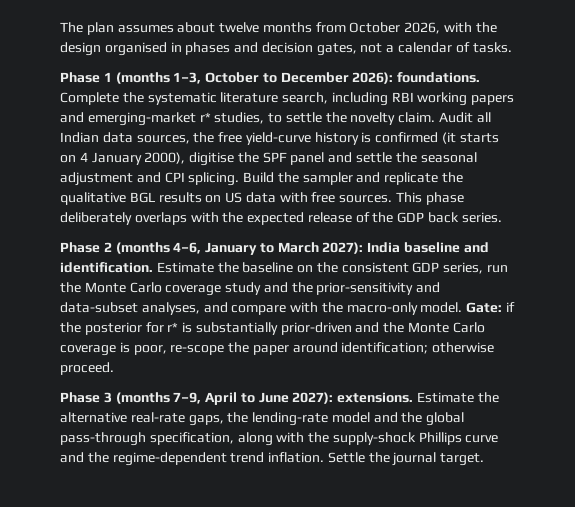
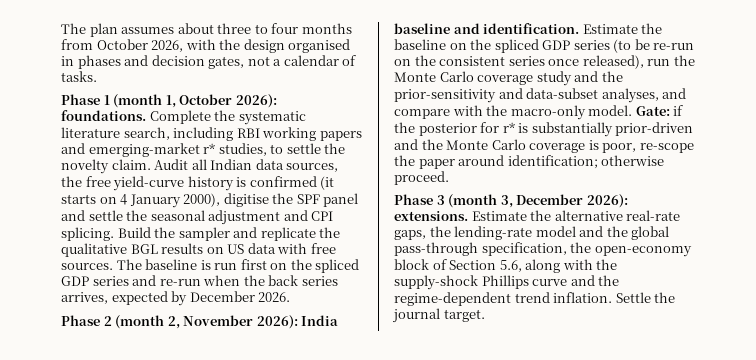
- The plan assumes about twelve months from October 2026, with the design organised in phases and decision gates, not a calendar of tasks.
+ The plan assumes about three to four months from October 2026, with the design organised in phases and decision gates, not a calendar of tasks.
- Phase 1 (months 1–3, October to December 2026): foundations.
+ Phase 1 (month 1, October 2026): foundations.
- This phase deliberately overlaps with the expected release of the GDP back series.
- Phase 2 (months 4–6, January to March 2027): India baseline and identification.
+ The baseline is run first on the spliced GDP series and re-run when the back series arrives, expected by December 2026.
+ Phase 2 (month 2, November 2026): India baseline and identification.
- Estimate the baseline on the consistent GDP series, run the Monte Carlo coverage study and the prior-sensitivity and data-subset analyses, and compare with the macro-only model.
+ Estimate the baseline on the spliced GDP series (to be re-run on the consistent series once released), run the Monte Carlo coverage study and the prior-sensitivity and data-subset analyses, and compare with the macro-only model.
- Phase 3 (months 7–9, April to June 2027): extensions.
+ Phase 3 (month 3, December 2026): extensions.
- Estimate the alternative real-rate gaps, the lending-rate model and the global pass-through specification, along with the supply-shock Phillips curve and the regime-dependent trend inflation.
+ Estimate the alternative real-rate gaps, the lending-rate model and the global pass-through specification, the open-economy block of Section 5.6, along with the supply-shock Phillips curve and the regime-dependent trend inflation.

